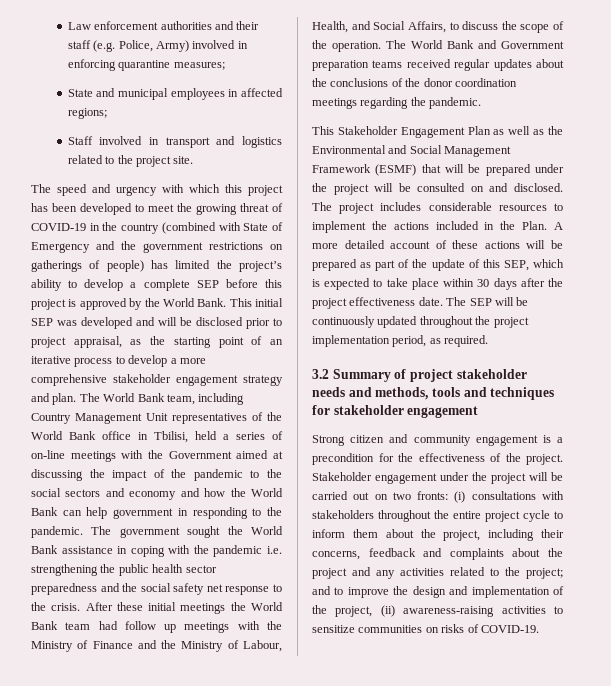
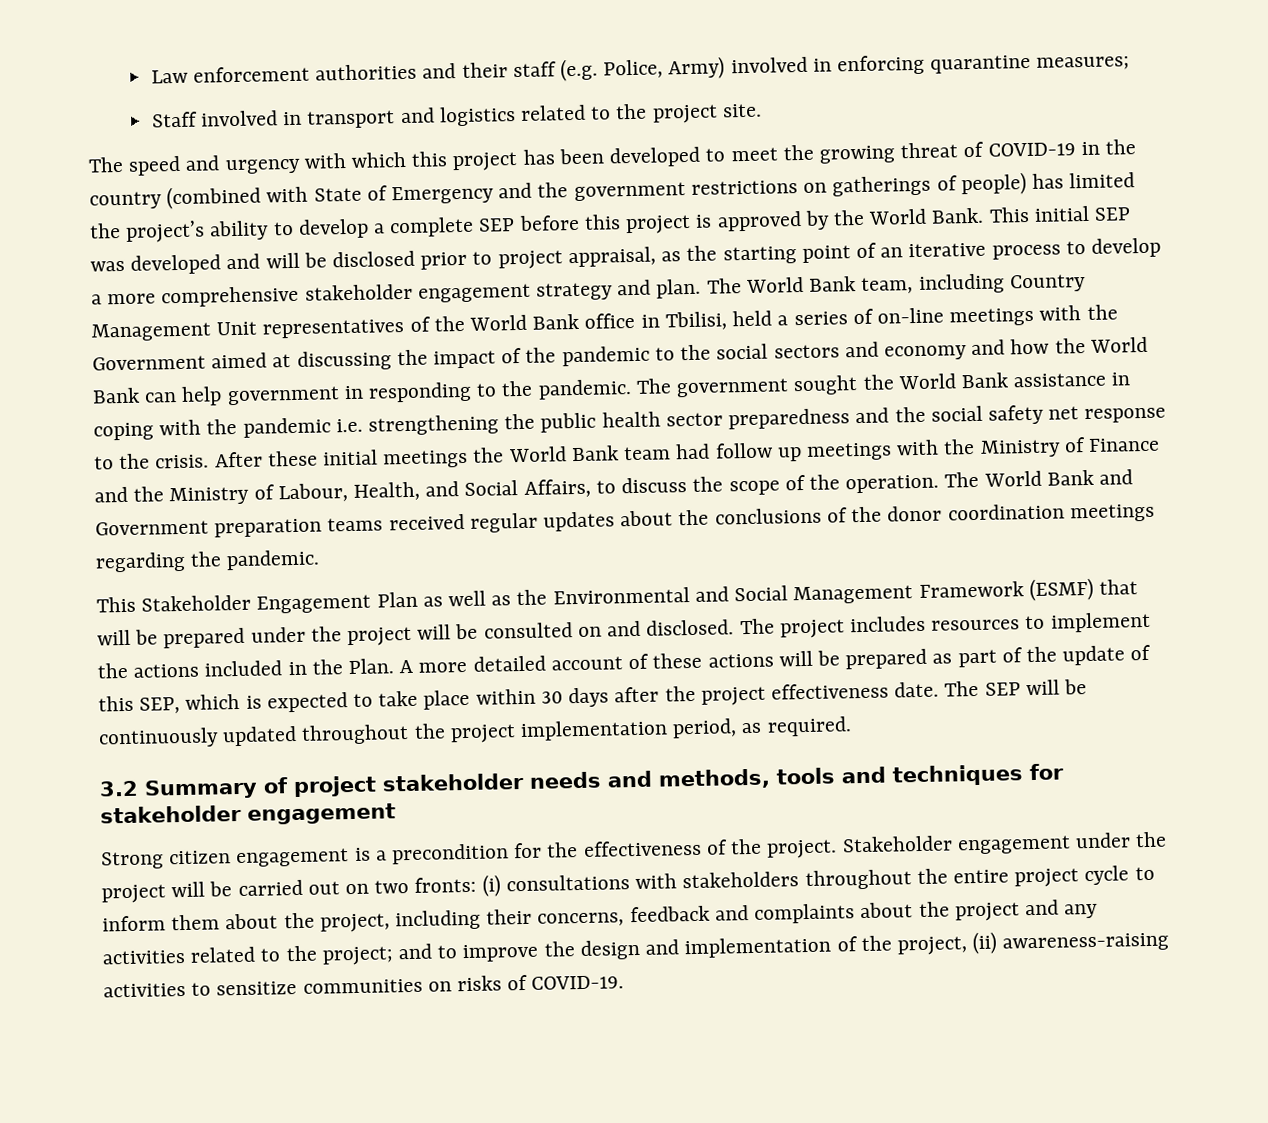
- State and municipal employees in affected regions;
- The project includes considerable resources to implement the actions included in the Plan.
+ The project includes resources to implement the actions included in the Plan.
- Strong citizen and community engagement is a precondition for the effectiveness of the project.
+ Strong citizen engagement is a precondition for the effectiveness of the project.

